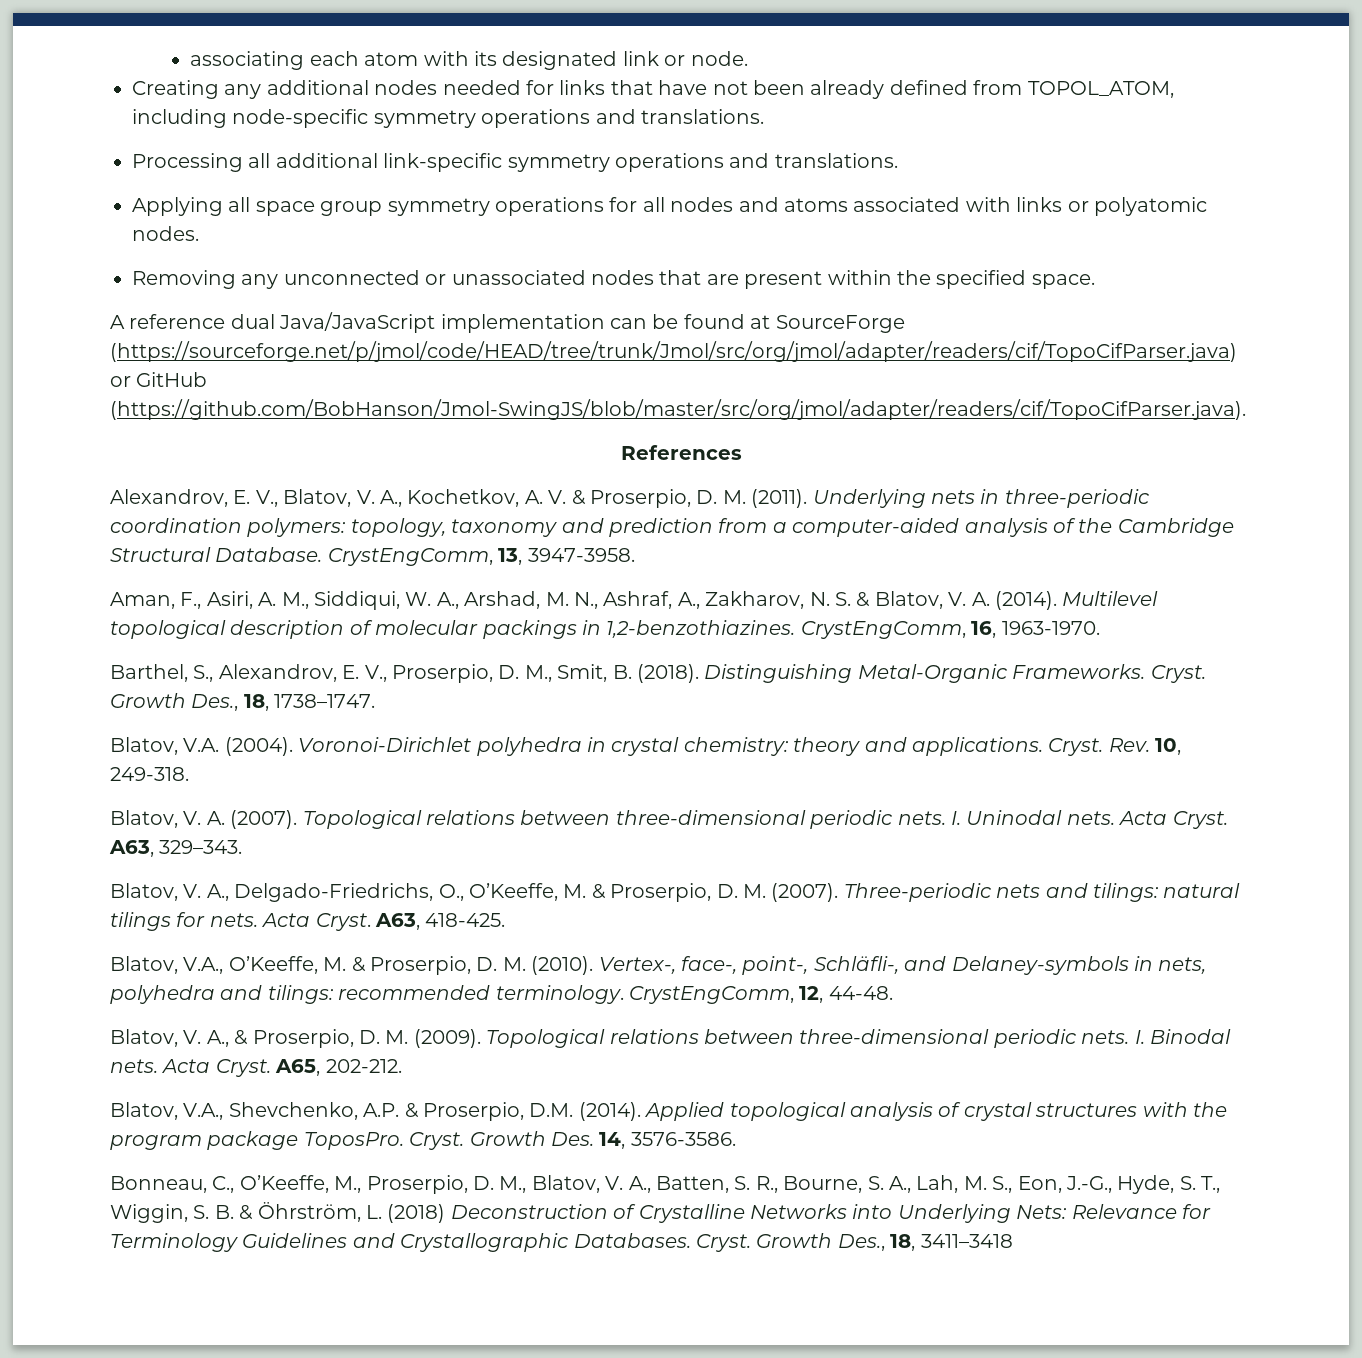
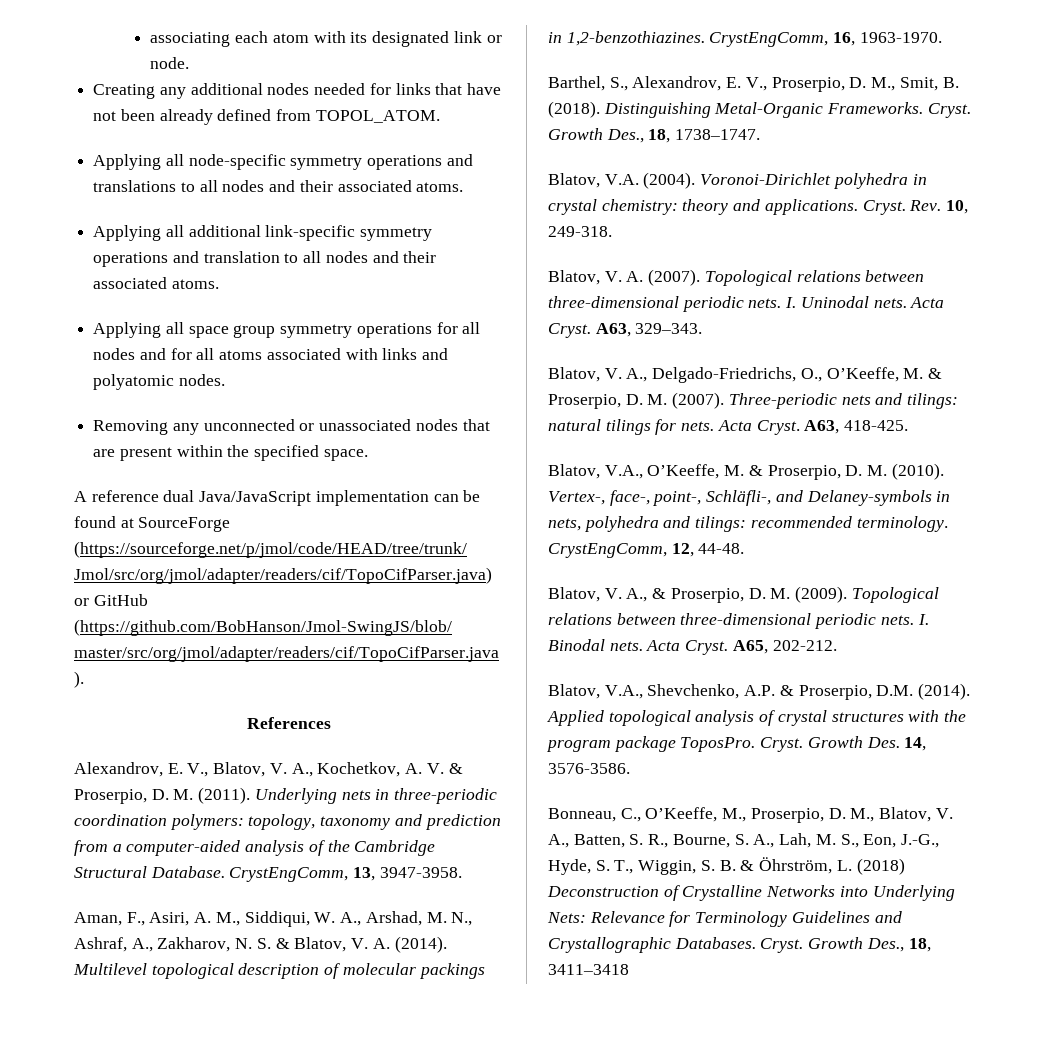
- Creating any additional nodes needed for links that have not been already defined from TOPOL_ATOM, including node-specific symmetry operations and translations.
- Processing all additional link-specific symmetry operations and translations.
+ Creating any additional nodes needed for links that have not been already defined from TOPOL_ATOM.
+ Applying all node-specific symmetry operations and translations to all nodes and their associated atoms.
+ Applying all additional link-specific symmetry operations and translation to all nodes and their associated atoms.
- Applying all space group symmetry operations for all nodes and atoms associated with links or polyatomic nodes.
+ Applying all space group symmetry operations for all nodes and for all atoms associated with links and polyatomic nodes.

